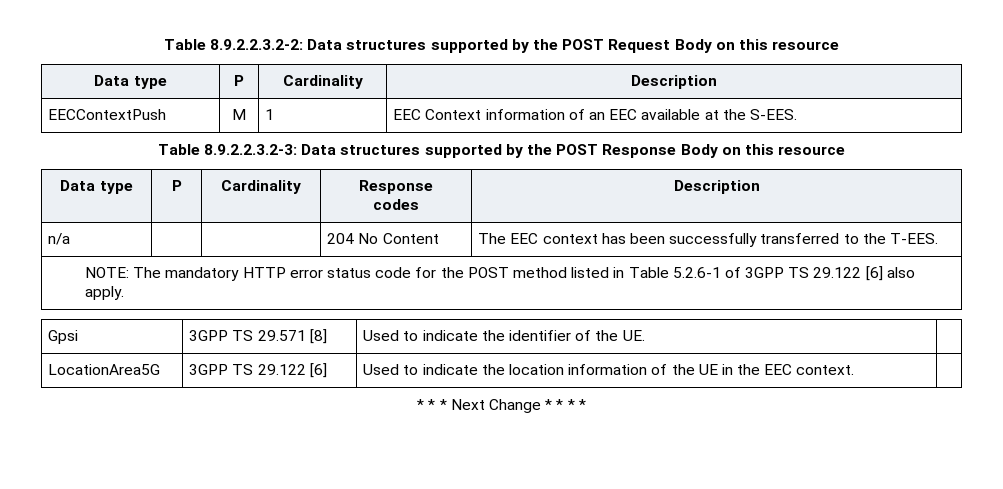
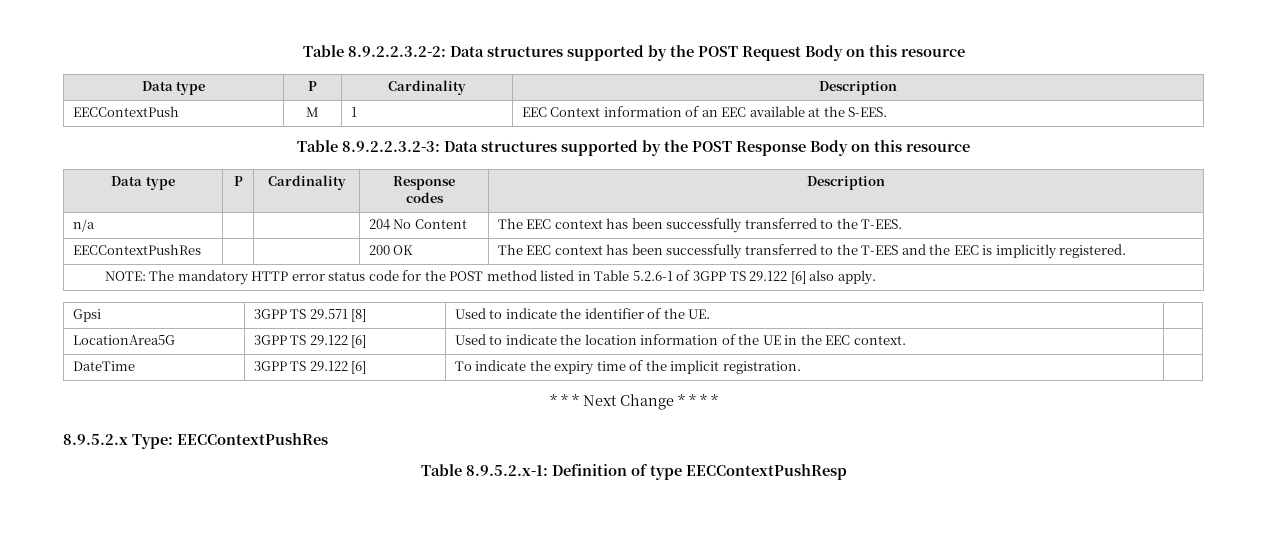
+ EECContextPushRes | | | 200 OK | The EEC context has been successfully transferred to the T-EES and the EEC is implicitly registered.
+ DateTime | 3GPP TS 29.122 [6] | To indicate the expiry time of the implicit registration. |
+ 8.9.5.2.x Type: EECContextPushRes
+ Table 8.9.5.2.x-1: Definition of type EECContextPushResp

